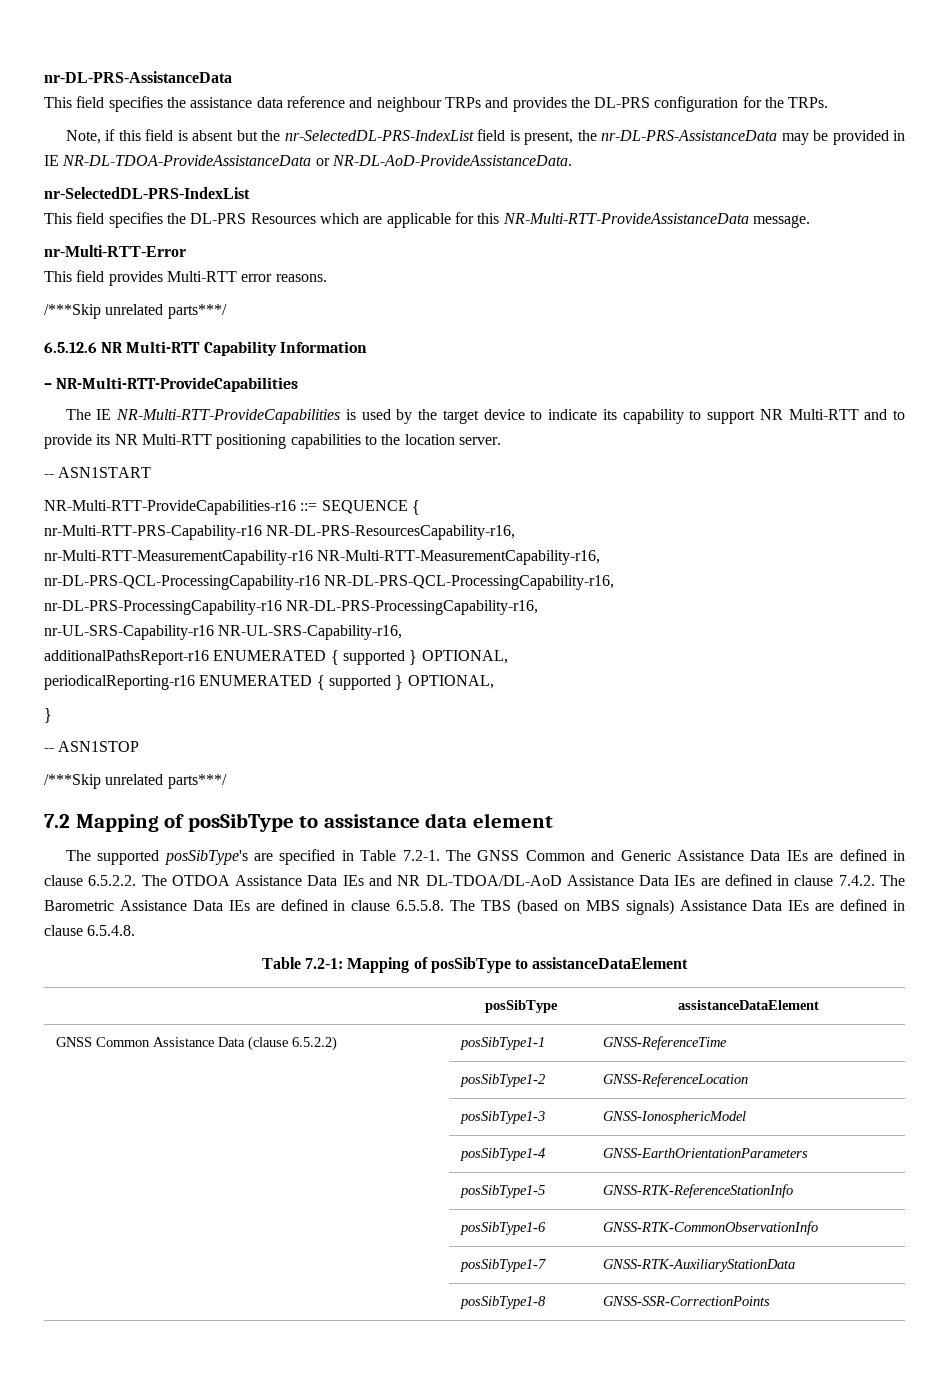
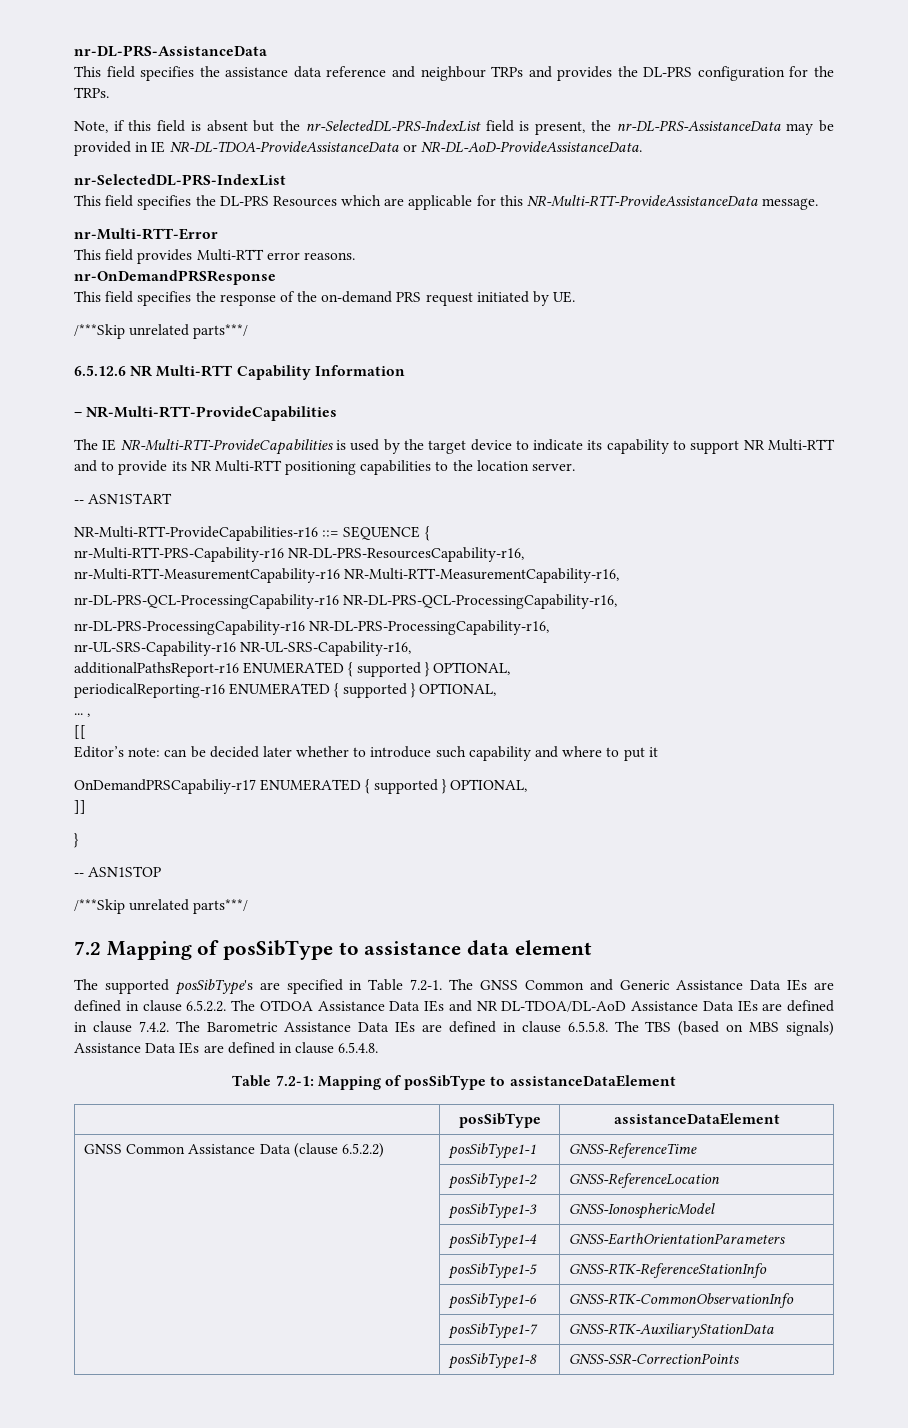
+ nr-OnDemandPRSResponse
+ This field specifies the response of the on-demand PRS request initiated by UE.
+ ... ,
+ [[
+ Editor’s note: can be decided later whether to introduce such capability and where to put it
+ OnDemandPRSCapabiliy-r17 ENUMERATED { supported } OPTIONAL,
+ ]]

